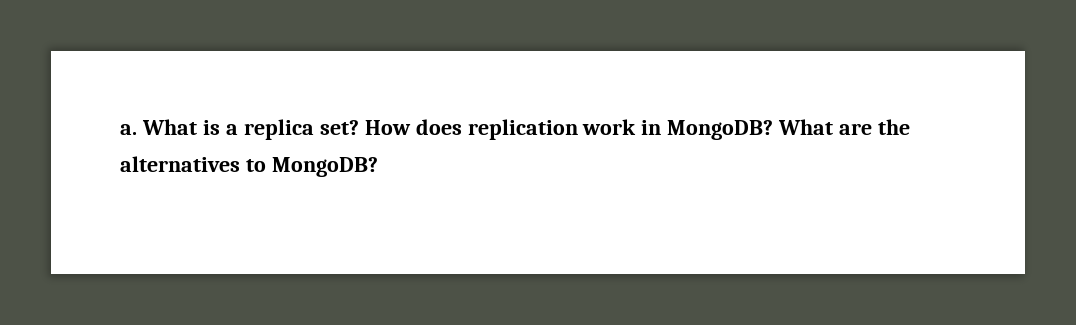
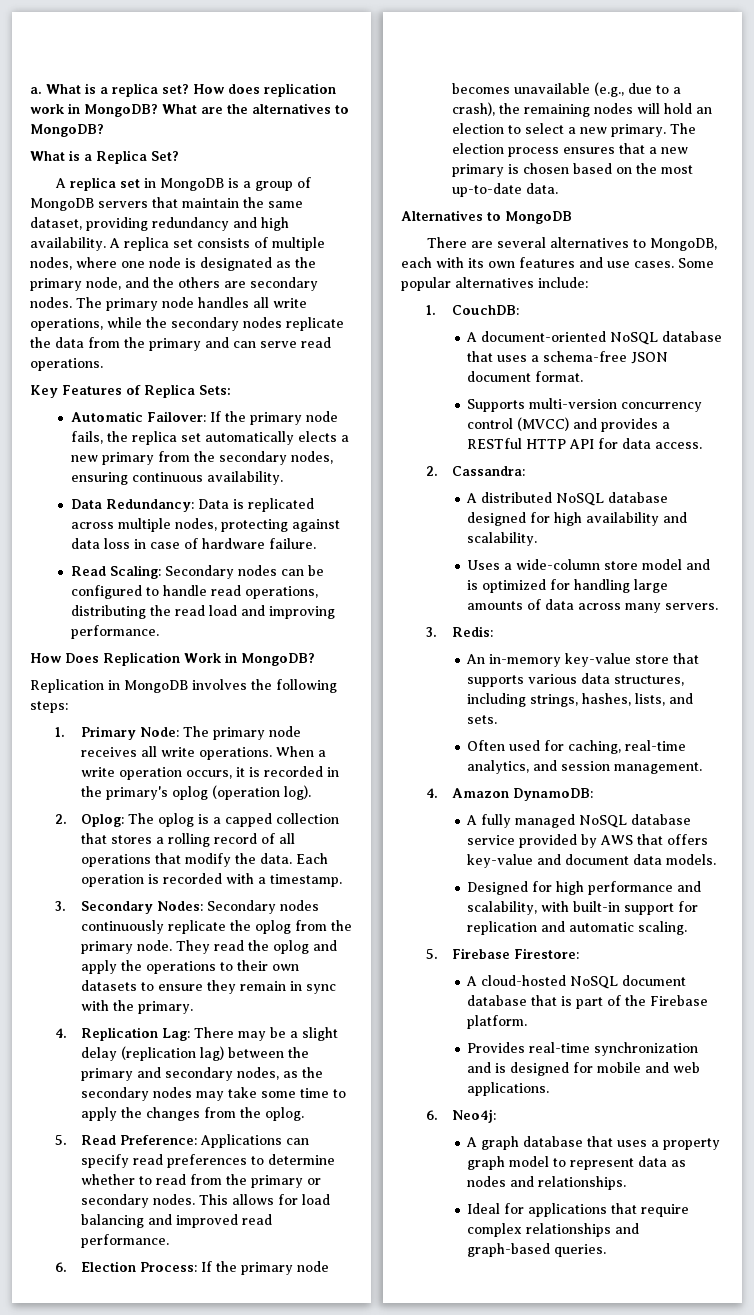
+ What is a Replica Set?
+ A replica set in MongoDB is a group of MongoDB servers that maintain the same dataset, providing redundancy and high availability. A replica set consists of multiple nodes, where one node is designated as the primary node, and the others are secondary nodes. The primary node handles all write operations, while the secondary nodes replicate the data from the primary and can serve read operations.
+ Key Features of Replica Sets:
+ Automatic Failover: If the primary node fails, the replica set automatically elects a new primary from the secondary nodes, ensuring continuous availability.
+ Data Redundancy: Data is replicated across multiple nodes, protecting against data loss in case of hardware failure.
+ Read Scaling: Secondary nodes can be configured to handle read operations, distributing the read load and improving performance.
+ How Does Replication Work in MongoDB?
+ Replication in MongoDB involves the following steps:
+ 1. Primary Node: The primary node receives all write operations. When a write operation occurs, it is recorded in the primary's oplog (operation log).
+ 2. Oplog: The oplog is a capped collection that stores a rolling record of all operations that modify the data. Each operation is recorded with a timestamp.
+ 3. Secondary Nodes: Secondary nodes continuously replicate the oplog from the primary node. They read the oplog and apply the operations to their own datasets to ensure they remain in sync with the primary.
+ 4. Replication Lag: There may be a slight delay (replication lag) between the primary and secondary nodes, as the secondary nodes may take some time to apply the changes from the oplog.
+ 5. Read Preference: Applications can specify read preferences to determine whether to read from the primary or secondary nodes. This allows for load balancing and improved read performance.
+ 6. Election Process: If the primary node becomes unavailable (e.g., due to a crash), the remaining nodes will hold an election to select a new primary. The election process ensures that a new primary is chosen based on the most up-to-date data.
+ Alternatives to MongoDB
+ There are several alternatives to MongoDB, each with its own features and use cases. Some popular alternatives include:
+ 1. CouchDB:
+ A document-oriented NoSQL database that uses a schema-free JSON document format.
+ Supports multi-version concurrency control (MVCC) and provides a RESTful HTTP API for data access.
+ 2. Cassandra:
+ A distributed NoSQL database designed for high availability and scalability.
+ Uses a wide-column store model and is optimized for handling large amounts of data across many servers.
+ 3. Redis:
+ An in-memory key-value store that supports various data structures, including strings, hashes, lists, and sets.
+ Often used for caching, real-time analytics, and session management.
+ 4. Amazon DynamoDB:
+ A fully managed NoSQL database service provided by AWS that offers key-value and document data models.
+ Designed for high performance and scalability, with built-in support for replication and automatic scaling.
+ 5. Firebase Firestore:
+ A cloud-hosted NoSQL document database that is part of the Firebase platform.
+ Provides real-time synchronization and is designed for mobile and web applications.
+ 6. Neo4j:
+ A graph database that uses a property graph model to represent data as nodes and relationships.
+ Ideal for applications that require complex relationships and graph-based queries.

